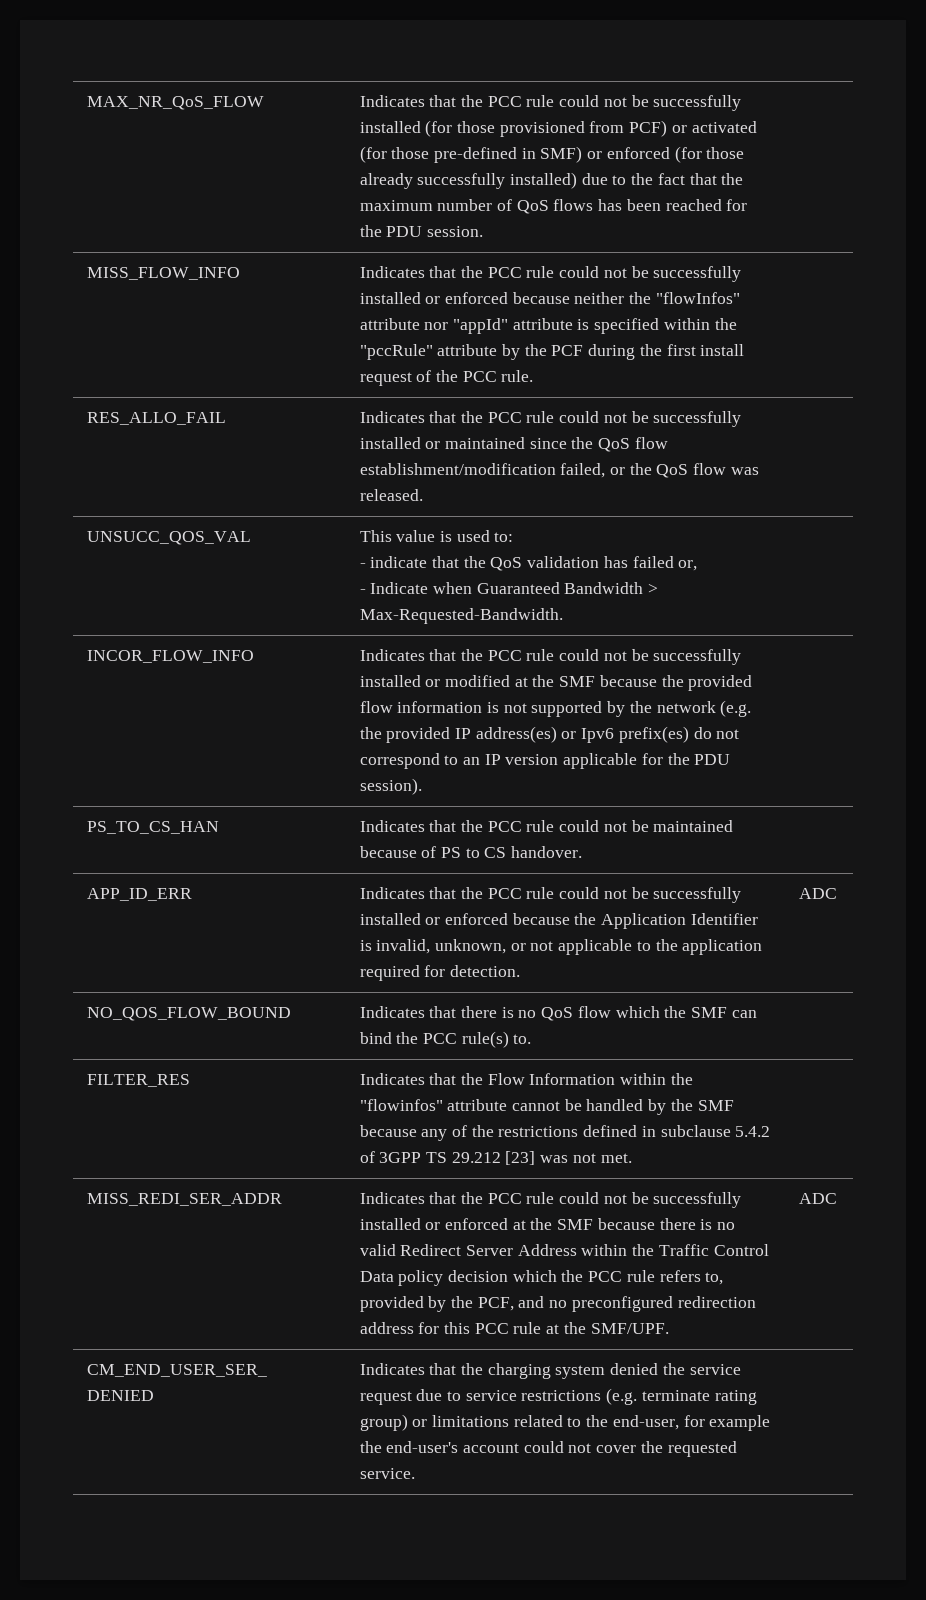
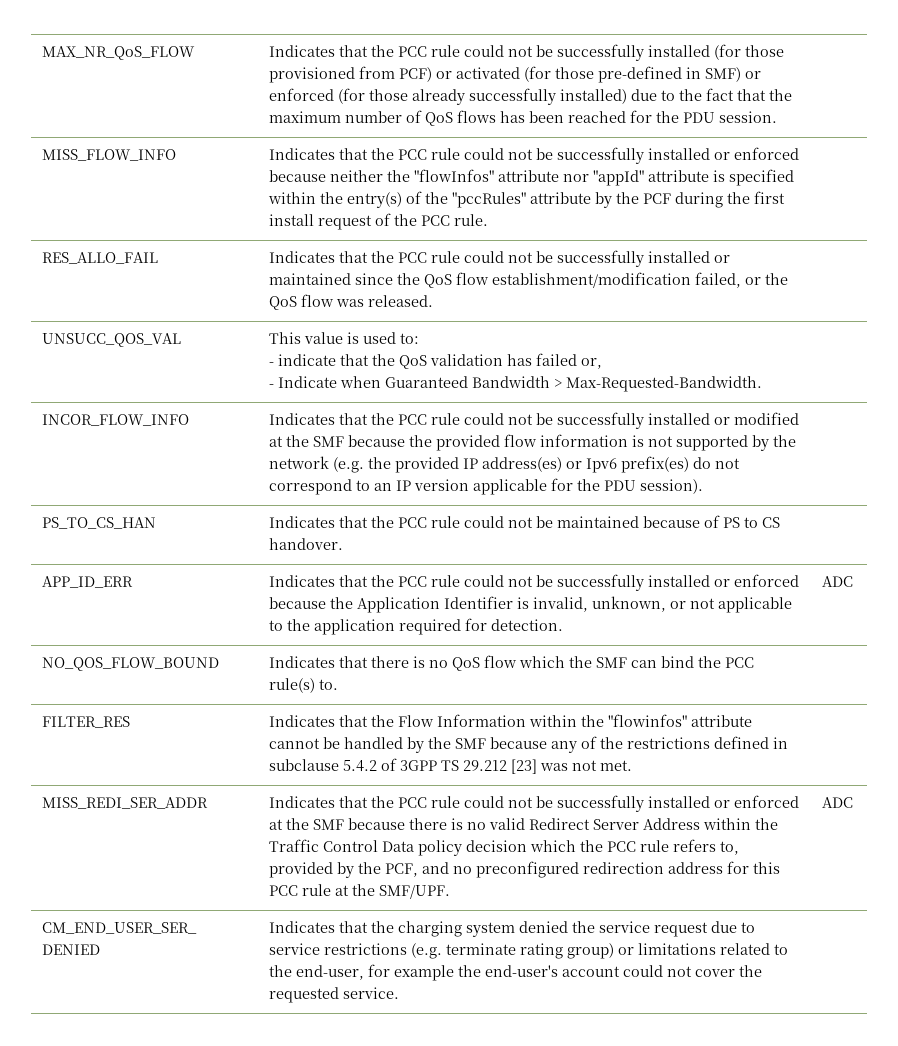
- Indicates that the PCC rule could not be successfully installed or enforced because neither the "flowInfos" attribute nor "appId" attribute is specified within the "pccRule" attribute by the PCF during the first install request of the PCC rule.
+ Indicates that the PCC rule could not be successfully installed or enforced because neither the "flowInfos" attribute nor "appId" attribute is specified within the entry(s) of the "pccRules" attribute by the PCF during the first install request of the PCC rule.

